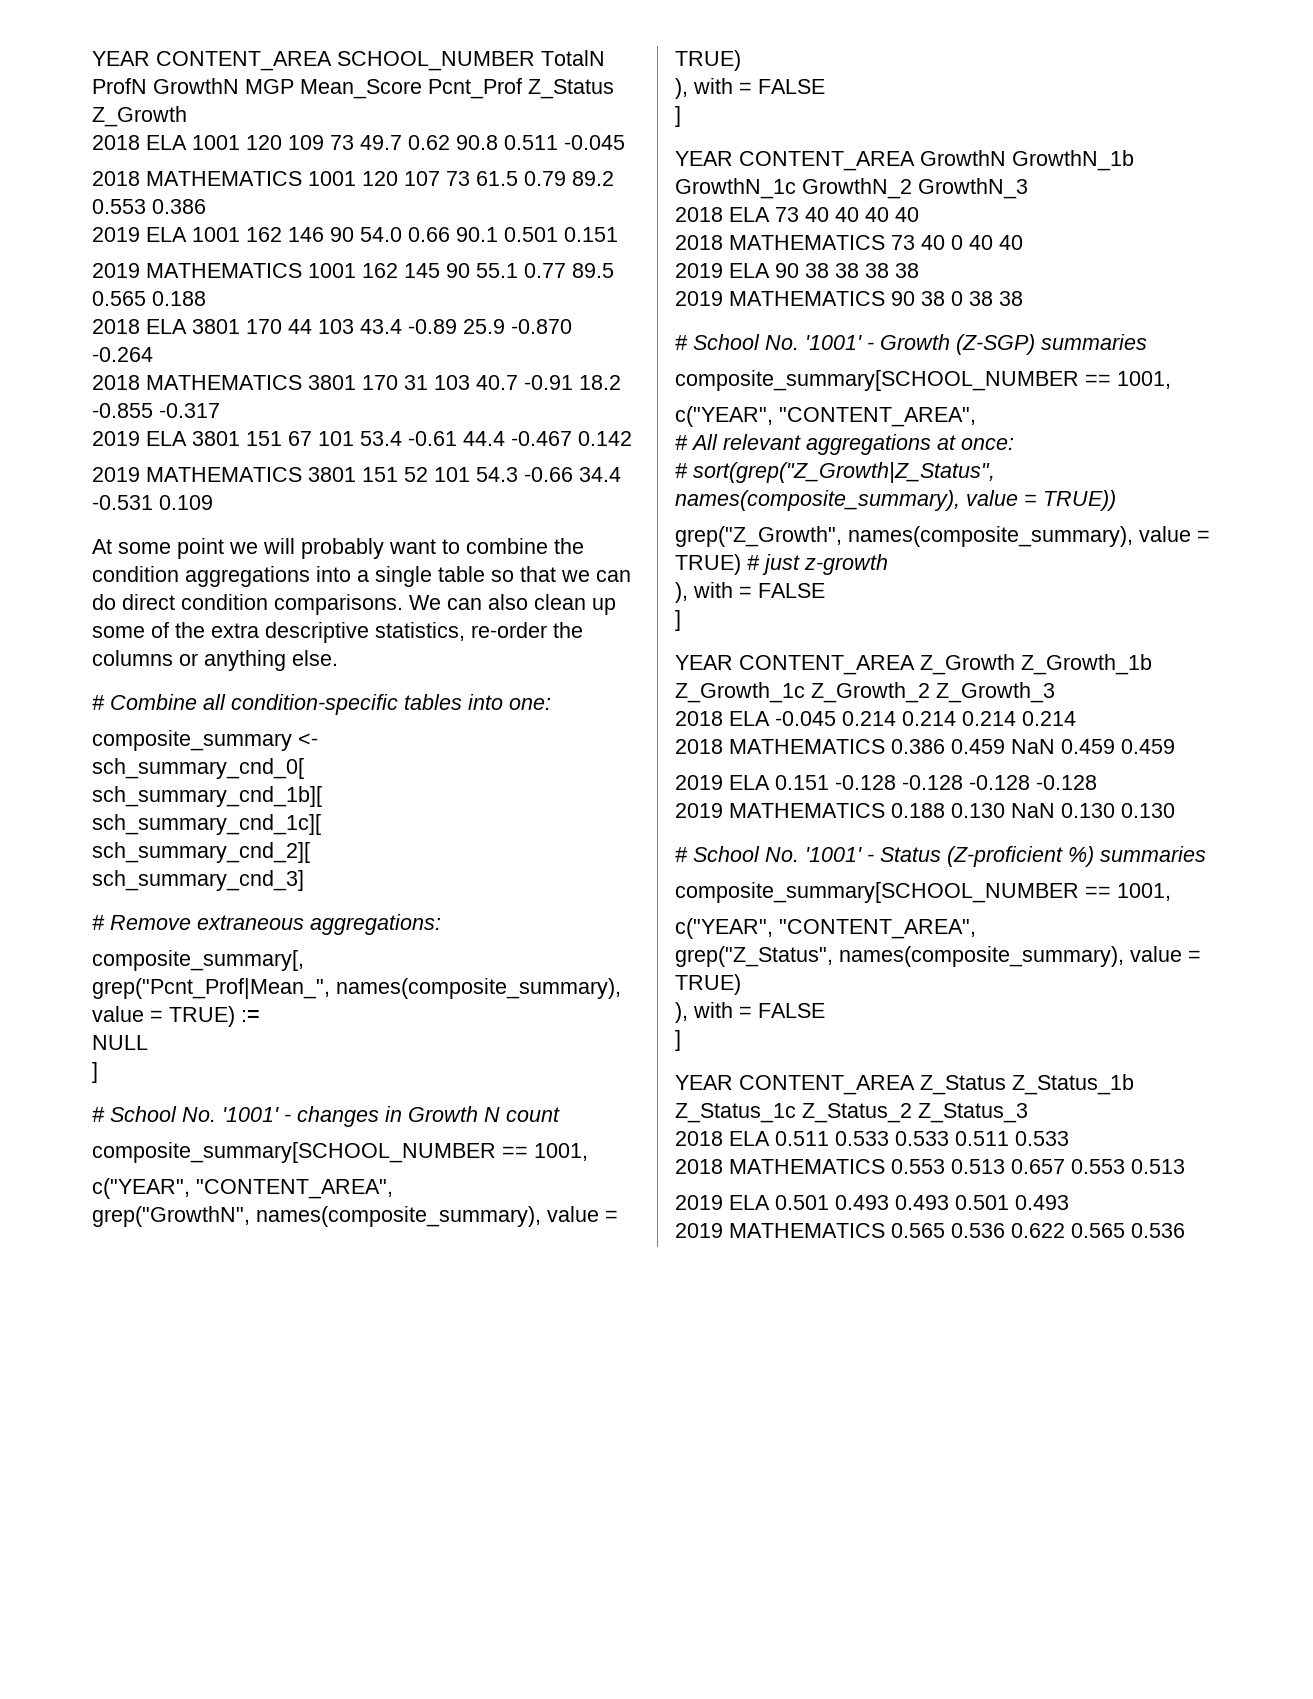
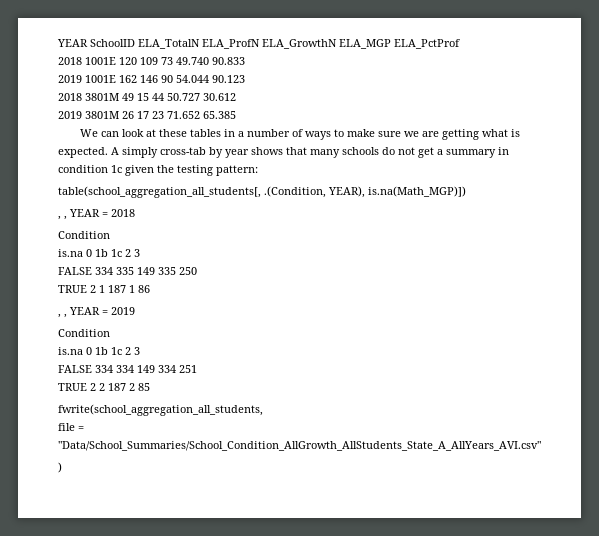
- YEAR CONTENT_AREA SCHOOL_NUMBER TotalN ProfN GrowthN MGP Mean_Score Pcnt_Prof Z_Status Z_Growth
- 2018 ELA 1001 120 109 73 49.7 0.62 90.8 0.511 -0.045
- 2018 MATHEMATICS 1001 120 107 73 61.5 0.79 89.2 0.553 0.386
- 2019 ELA 1001 162 146 90 54.0 0.66 90.1 0.501 0.151
- 2019 MATHEMATICS 1001 162 145 90 55.1 0.77 89.5 0.565 0.188
- 2018 ELA 3801 170 44 103 43.4 -0.89 25.9 -0.870 -0.264
- 2018 MATHEMATICS 3801 170 31 103 40.7 -0.91 18.2 -0.855 -0.317
- 2019 ELA 3801 151 67 101 53.4 -0.61 44.4 -0.467 0.142
- 2019 MATHEMATICS 3801 151 52 101 54.3 -0.66 34.4 -0.531 0.109
- At some point we will probably want to combine the condition aggregations into a single table so that we can do direct condition comparisons. We can also clean up some of the extra descriptive statistics, re-order the columns or anything else.
- # Combine all condition-specific tables into one:
- composite_summary <-
- sch_summary_cnd_0[
- sch_summary_cnd_1b][
- sch_summary_cnd_1c][
- sch_summary_cnd_2][
- sch_summary_cnd_3]
- # Remove extraneous aggregations:
- composite_summary[,
- grep("Pcnt_Prof|Mean_", names(composite_summary), value = TRUE) :=
- NULL
- ]
- # School No. '1001' - changes in Growth N count
- composite_summary[SCHOOL_NUMBER == 1001,
- c("YEAR", "CONTENT_AREA",
- grep("GrowthN", names(composite_summary), value = TRUE)
- ), with = FALSE
- ]
- YEAR CONTENT_AREA GrowthN GrowthN_1b GrowthN_1c GrowthN_2 GrowthN_3
- 2018 ELA 73 40 40 40 40
- 2018 MATHEMATICS 73 40 0 40 40
- 2019 ELA 90 38 38 38 38
- 2019 MATHEMATICS 90 38 0 38 38
- # School No. '1001' - Growth (Z-SGP) summaries
- composite_summary[SCHOOL_NUMBER == 1001,
- c("YEAR", "CONTENT_AREA",
- # All relevant aggregations at once:
- # sort(grep("Z_Growth|Z_Status", names(composite_summary), value = TRUE))
- grep("Z_Growth", names(composite_summary), value = TRUE) # just z-growth
- ), with = FALSE
- ]
- YEAR CONTENT_AREA Z_Growth Z_Growth_1b Z_Growth_1c Z_Growth_2 Z_Growth_3
- 2018 ELA -0.045 0.214 0.214 0.214 0.214
- 2018 MATHEMATICS 0.386 0.459 NaN 0.459 0.459
- 2019 ELA 0.151 -0.128 -0.128 -0.128 -0.128
- 2019 MATHEMATICS 0.188 0.130 NaN 0.130 0.130
- # School No. '1001' - Status (Z-proficient %) summaries
- composite_summary[SCHOOL_NUMBER == 1001,
- c("YEAR", "CONTENT_AREA",
- grep("Z_Status", names(composite_summary), value = TRUE)
- ), with = FALSE
- ]
- YEAR CONTENT_AREA Z_Status Z_Status_1b Z_Status_1c Z_Status_2 Z_Status_3
- 2018 ELA 0.511 0.533 0.533 0.511 0.533
- 2018 MATHEMATICS 0.553 0.513 0.657 0.553 0.513
- 2019 ELA 0.501 0.493 0.493 0.501 0.493
- 2019 MATHEMATICS 0.565 0.536 0.622 0.565 0.536
+ YEAR SchoolID ELA_TotalN ELA_ProfN ELA_GrowthN ELA_MGP ELA_PctProf
+ 2018 1001E 120 109 73 49.740 90.833
+ 2019 1001E 162 146 90 54.044 90.123
+ 2018 3801M 49 15 44 50.727 30.612
+ 2019 3801M 26 17 23 71.652 65.385
+ We can look at these tables in a number of ways to make sure we are getting what is expected. A simply cross-tab by year shows that many schools do not get a summary in condition 1c given the testing pattern:
+ table(school_aggregation_all_students[, .(Condition, YEAR), is.na(Math_MGP)])
+ , , YEAR = 2018
+ Condition
+ is.na 0 1b 1c 2 3
+ FALSE 334 335 149 335 250
+ TRUE 2 1 187 1 86
+ , , YEAR = 2019
+ Condition
+ is.na 0 1b 1c 2 3
+ FALSE 334 334 149 334 251
+ TRUE 2 2 187 2 85
+ fwrite(school_aggregation_all_students,
+ file = "Data/School_Summaries/School_Condition_AllGrowth_AllStudents_State_A_AllYears_AVI.csv"
+ )

